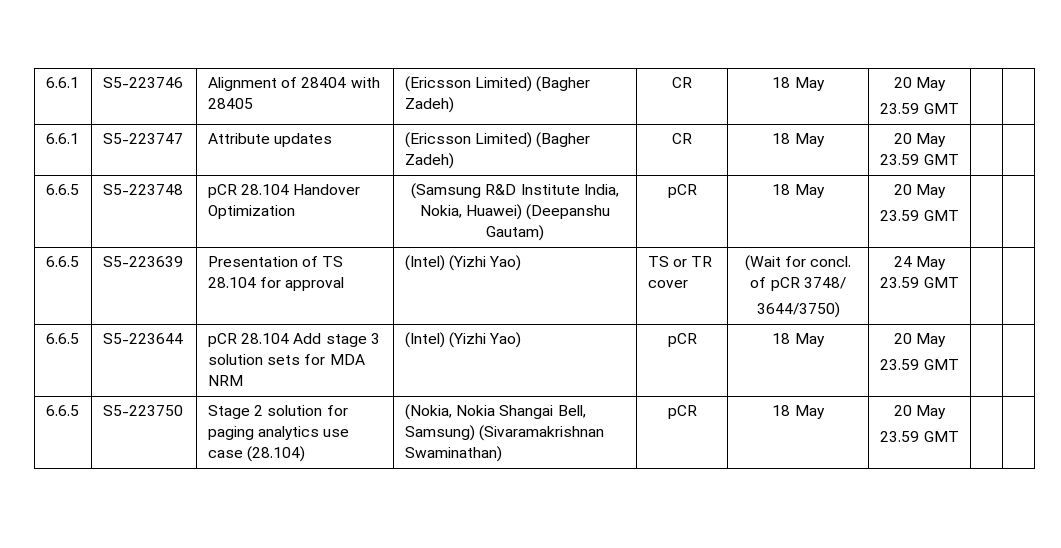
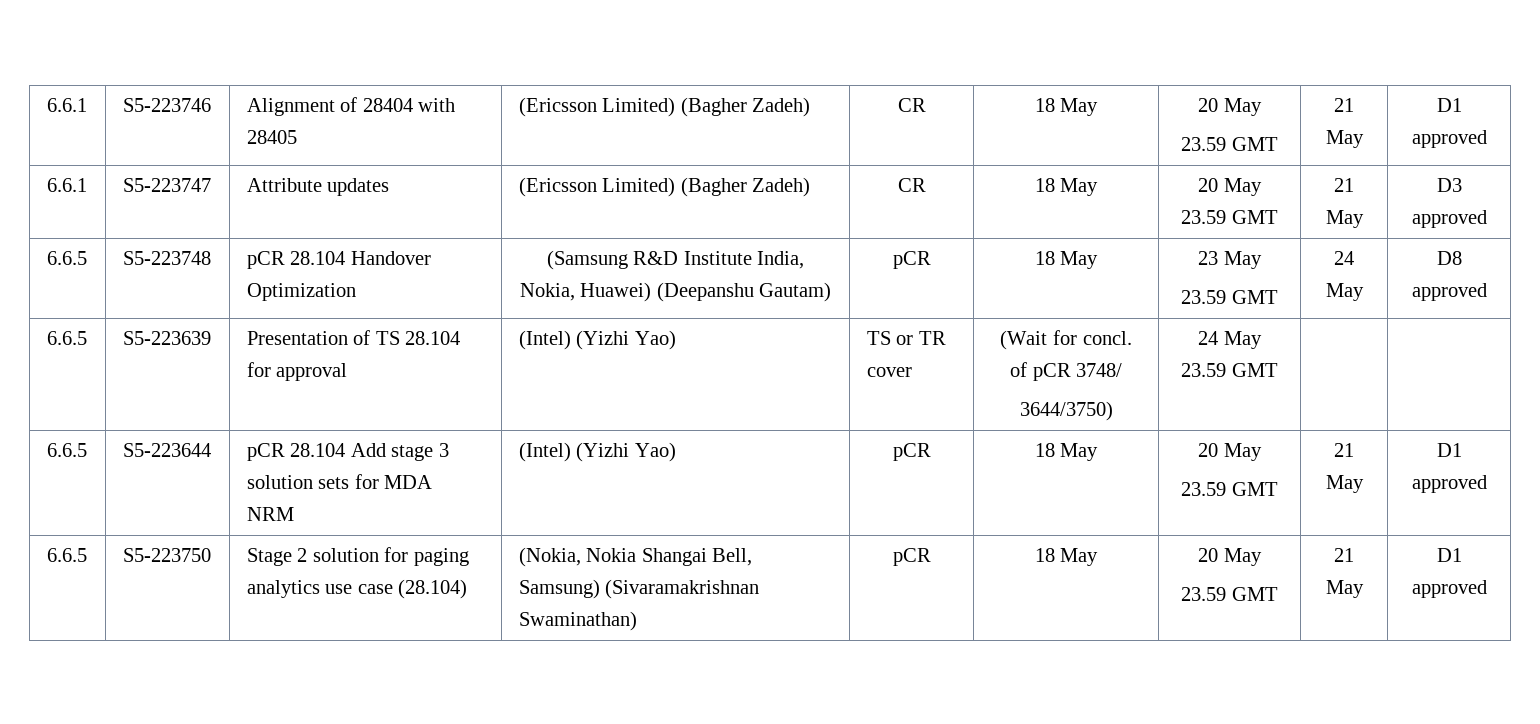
  6.6.1 | S5-223746 | Alignment of 28404 with 28405 | (Ericsson Limited) (Bagher Zadeh) | CR | 18 May | 20 May
- 23.59 GMT | |
+ 23.59 GMT | 21 May | D1 approved
- 6.6.1 | S5-223747 | Attribute updates | (Ericsson Limited) (Bagher Zadeh) | CR | 18 May | 20 May 23.59 GMT | |
+ 6.6.1 | S5-223747 | Attribute updates | (Ericsson Limited) (Bagher Zadeh) | CR | 18 May | 20 May 23.59 GMT | 21 May | D3 approved
- 6.6.5 | S5-223748 | pCR 28.104 Handover Optimization | (Samsung R&D Institute India, Nokia, Huawei) (Deepanshu Gautam) | pCR | 18 May | 20 May
- 23.59 GMT | |
+ 6.6.5 | S5-223748 | pCR 28.104 Handover Optimization | (Samsung R&D Institute India, Nokia, Huawei) (Deepanshu Gautam) | pCR | 18 May | 23 May
+ 23.59 GMT | 24 May | D8 approved
  6.6.5 | S5-223644 | pCR 28.104 Add stage 3 solution sets for MDA NRM | (Intel) (Yizhi Yao) | pCR | 18 May | 20 May
- 23.59 GMT | |
+ 23.59 GMT | 21 May | D1 approved
  6.6.5 | S5-223750 | Stage 2 solution for paging analytics use case (28.104) | (Nokia, Nokia Shangai Bell, Samsung) (Sivaramakrishnan Swaminathan) | pCR | 18 May | 20 May
- 23.59 GMT | |
+ 23.59 GMT | 21 May | D1 approved

